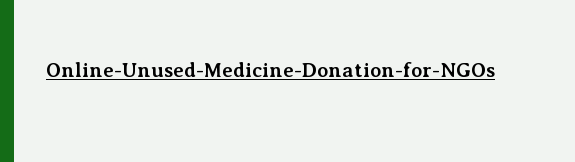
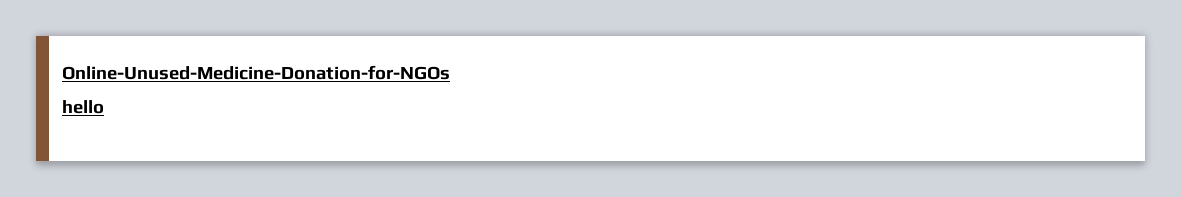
+ hello

